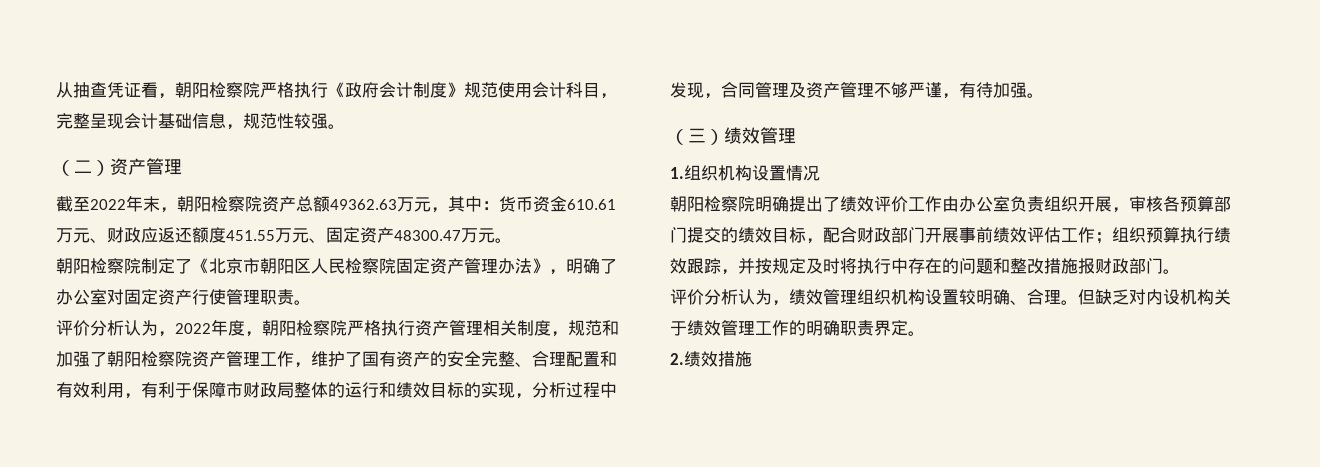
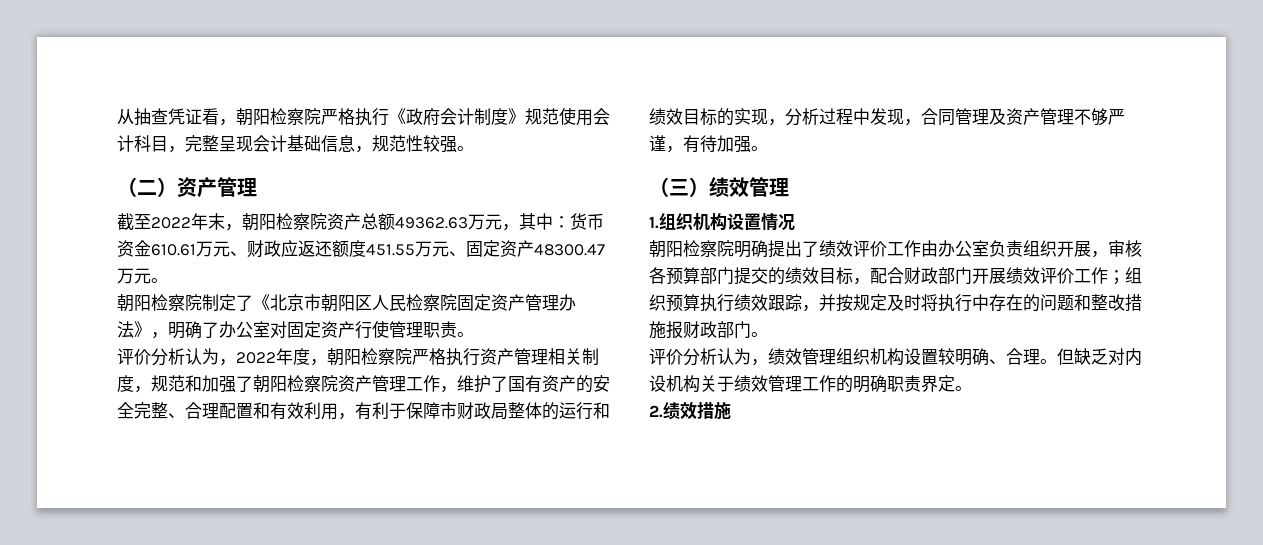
- 朝阳检察院明确提出了绩效评价工作由办公室负责组织开展，审核各预算部门提交的绩效目标，配合财政部门开展事前绩效评估工作；组织预算执行绩效跟踪，并按规定及时将执行中存在的问题和整改措施报财政部门。
+ 朝阳检察院明确提出了绩效评价工作由办公室负责组织开展，审核各预算部门提交的绩效目标，配合财政部门开展绩效评价工作；组织预算执行绩效跟踪，并按规定及时将执行中存在的问题和整改措施报财政部门。

